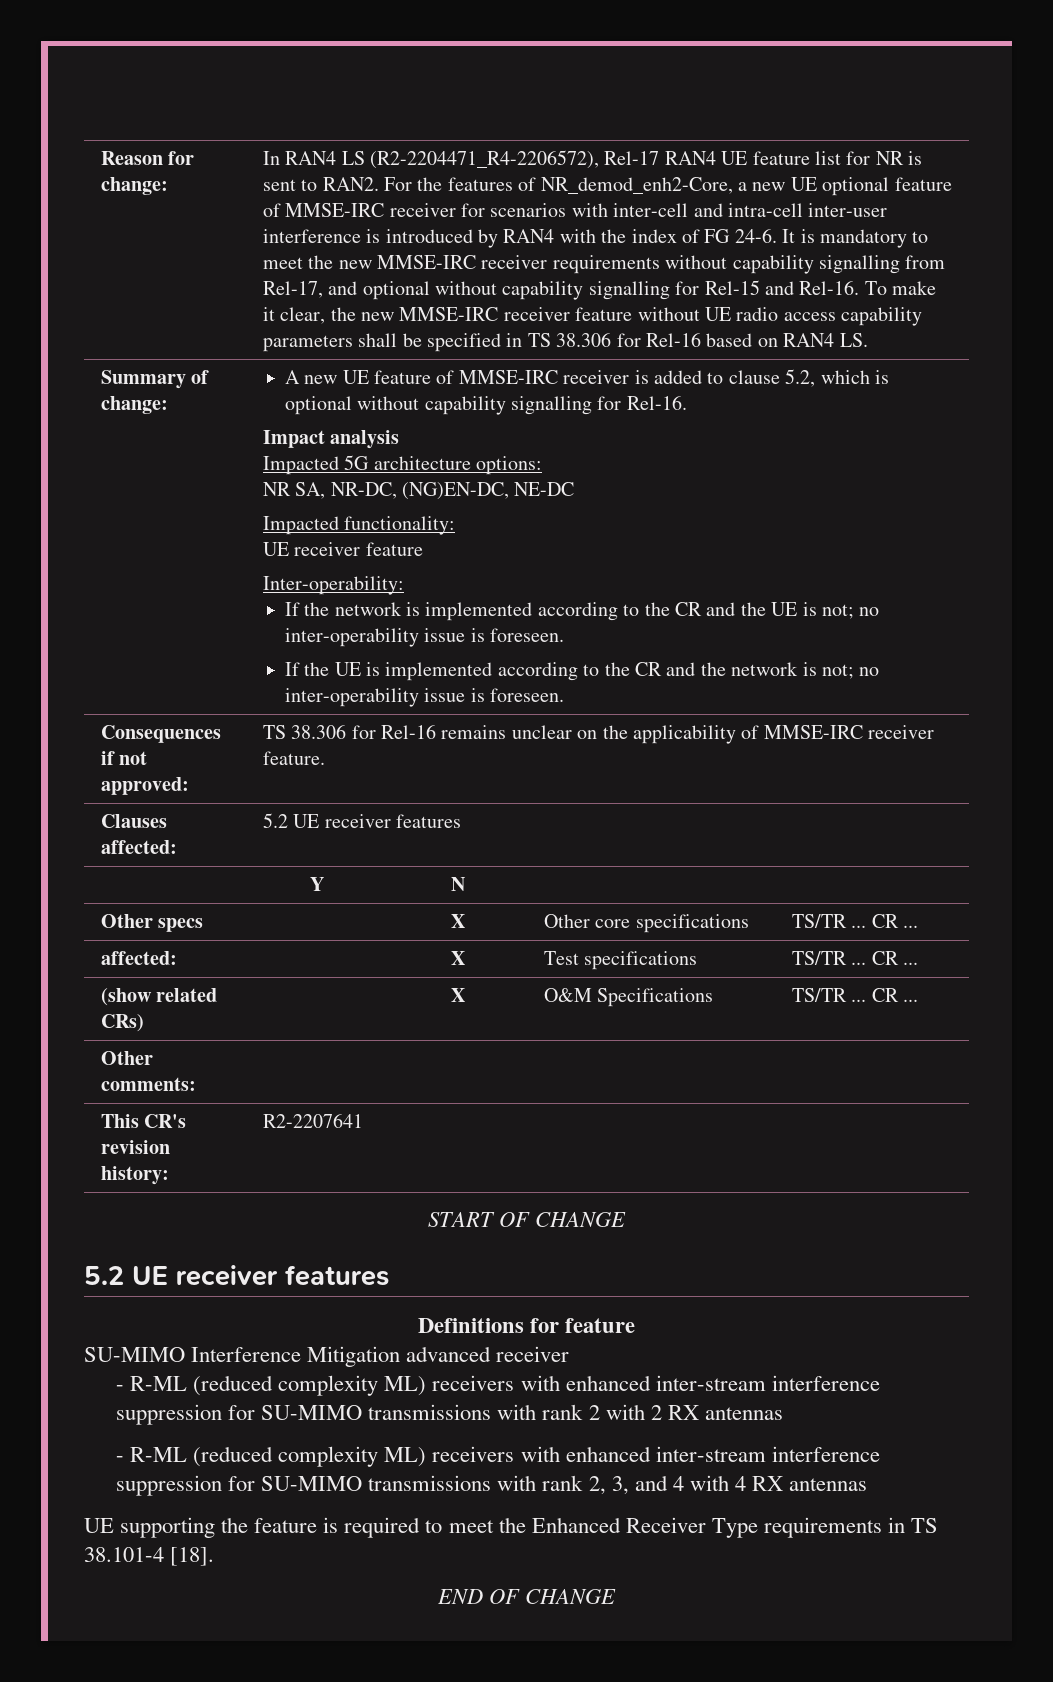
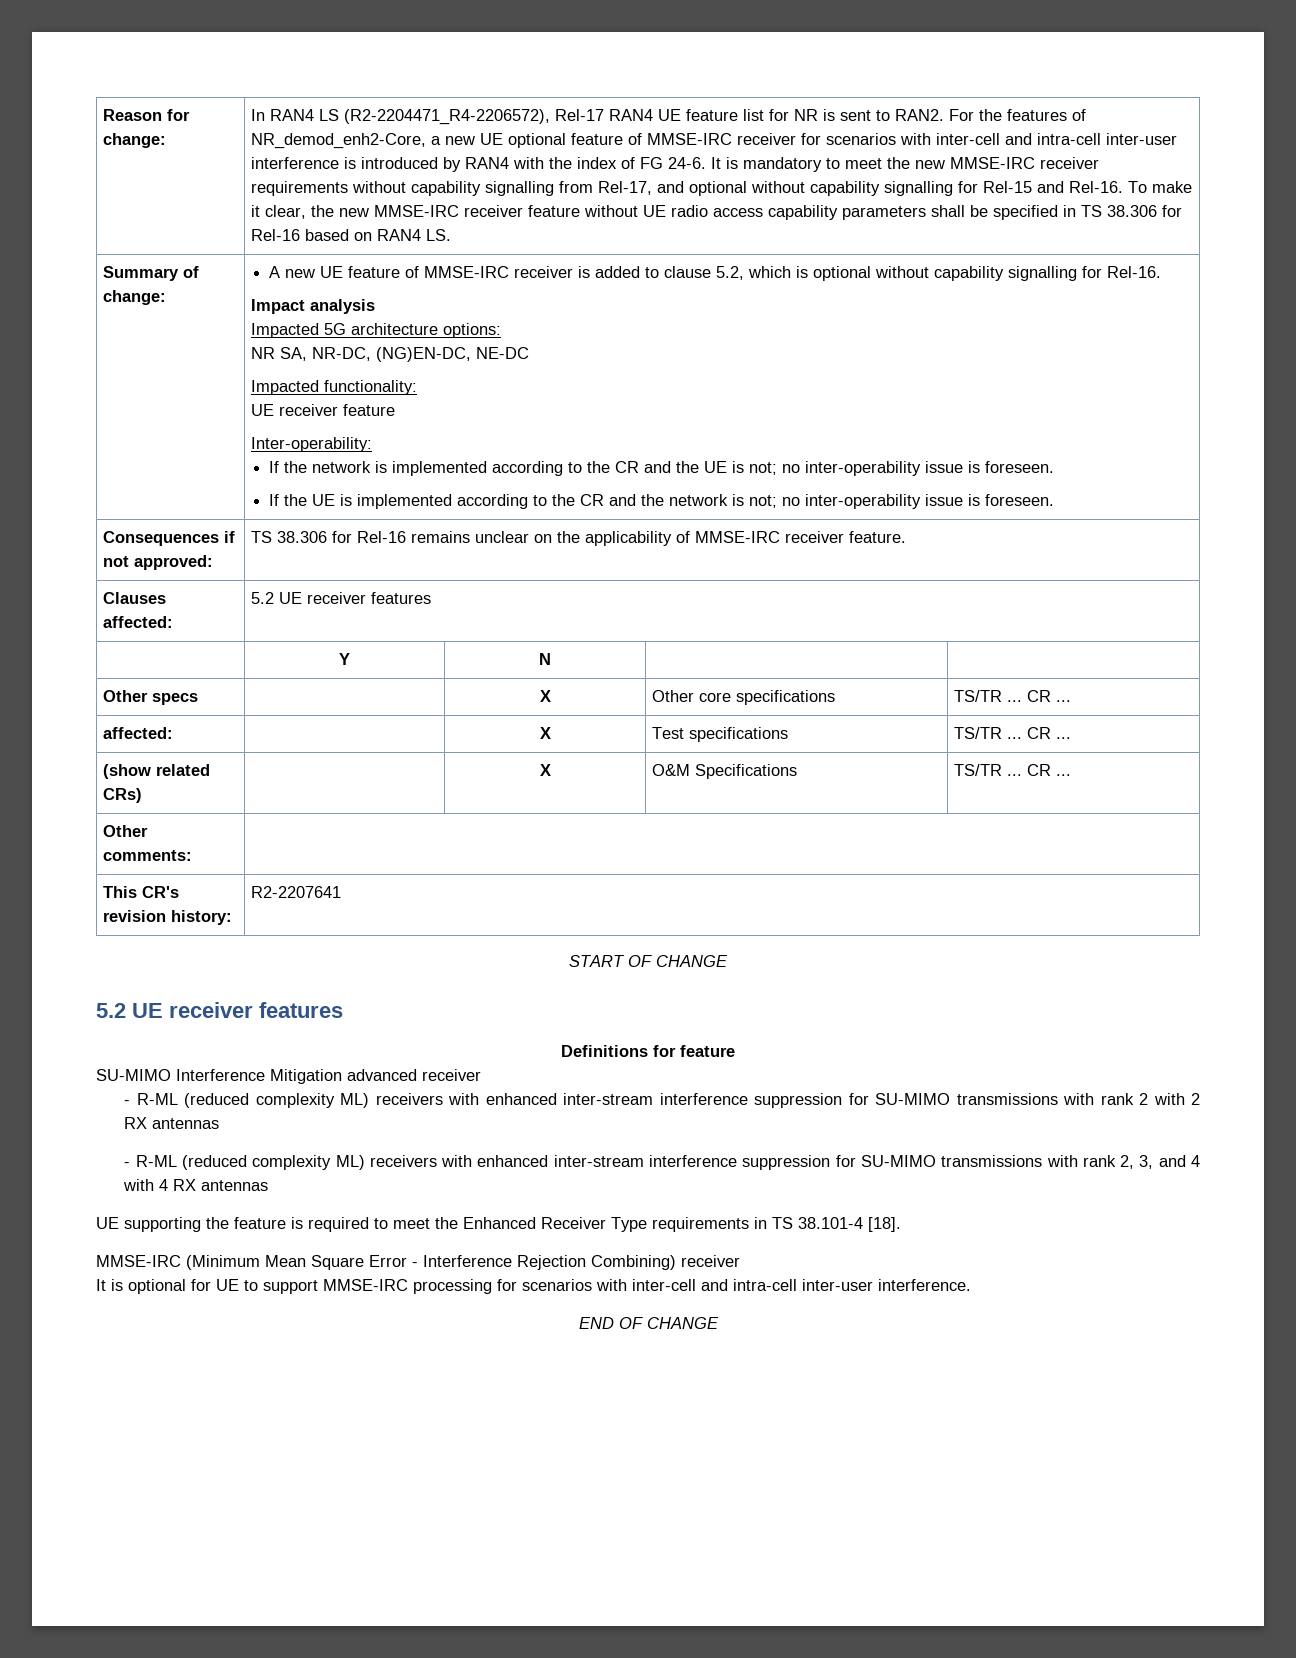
+ MMSE-IRC (Minimum Mean Square Error - Interference Rejection Combining) receiver
+ It is optional for UE to support MMSE-IRC processing for scenarios with inter-cell and intra-cell inter-user interference.

